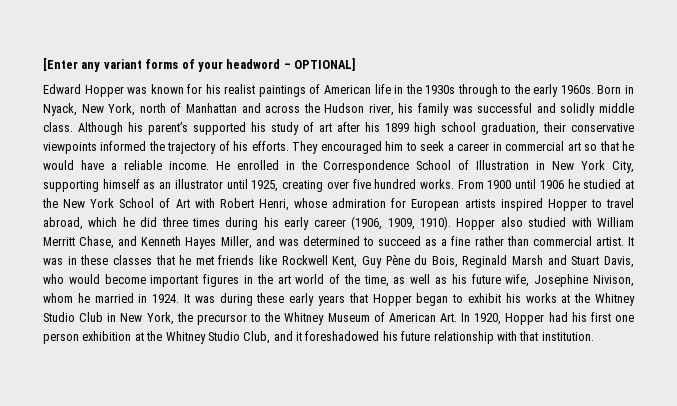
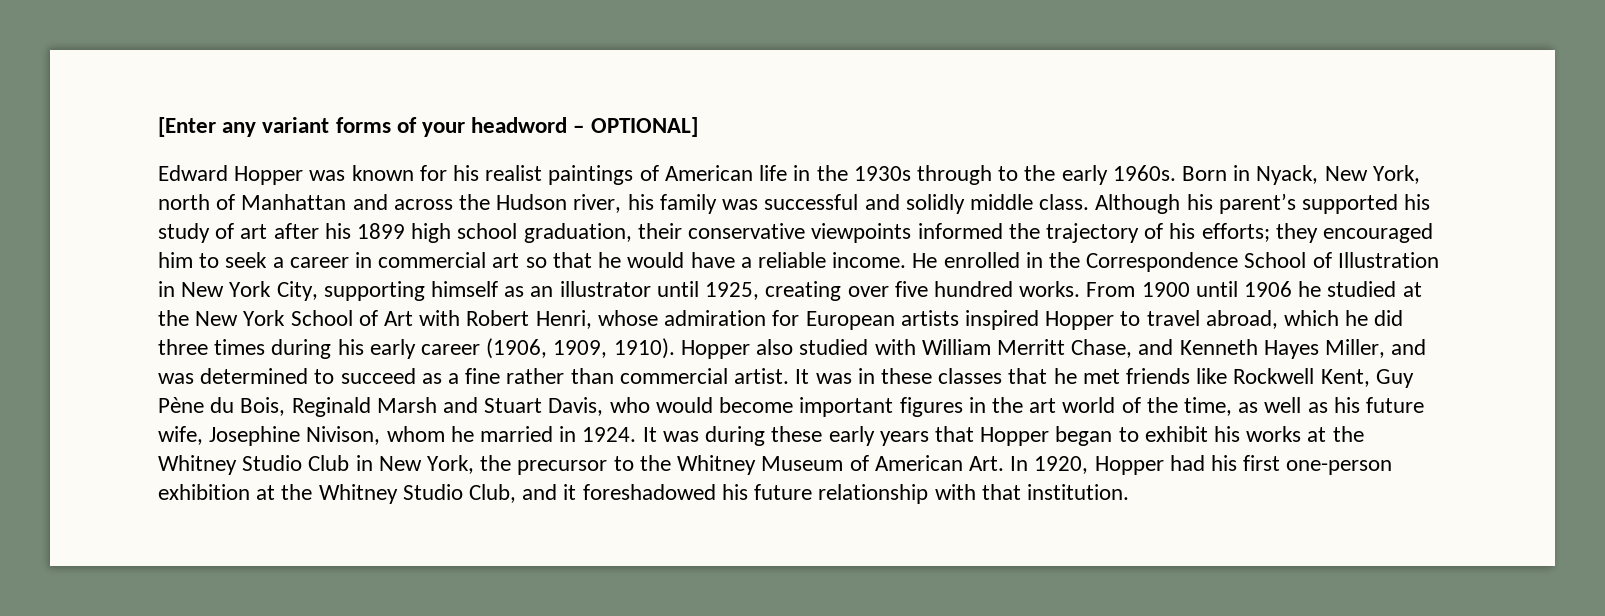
- Although his parent’s supported his study of art after his 1899 high school graduation, their conservative viewpoints informed the trajectory of his efforts. They encouraged him to seek a career in commercial art so that he would have a reliable income.
+ Although his parent’s supported his study of art after his 1899 high school graduation, their conservative viewpoints informed the trajectory of his efforts; they encouraged him to seek a career in commercial art so that he would have a reliable income.
- It was during these early years that Hopper began to exhibit his works at the Whitney Studio Club in New York, the precursor to the Whitney Museum of American Art. In 1920, Hopper had his first one person exhibition at the Whitney Studio Club, and it foreshadowed his future relationship with that institution.
+ It was during these early years that Hopper began to exhibit his works at the Whitney Studio Club in New York, the precursor to the Whitney Museum of American Art. In 1920, Hopper had his first one-person exhibition at the Whitney Studio Club, and it foreshadowed his future relationship with that institution.

